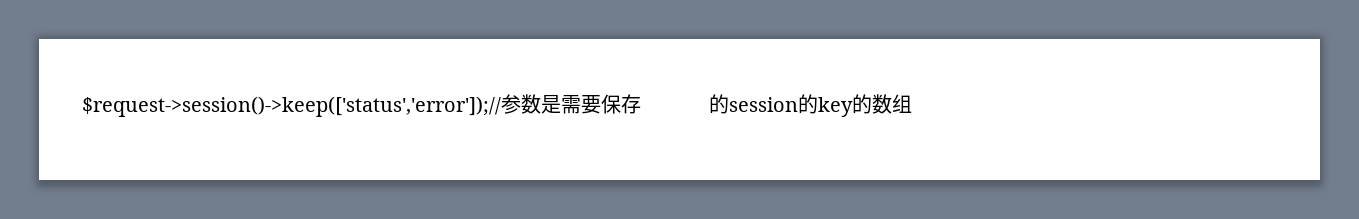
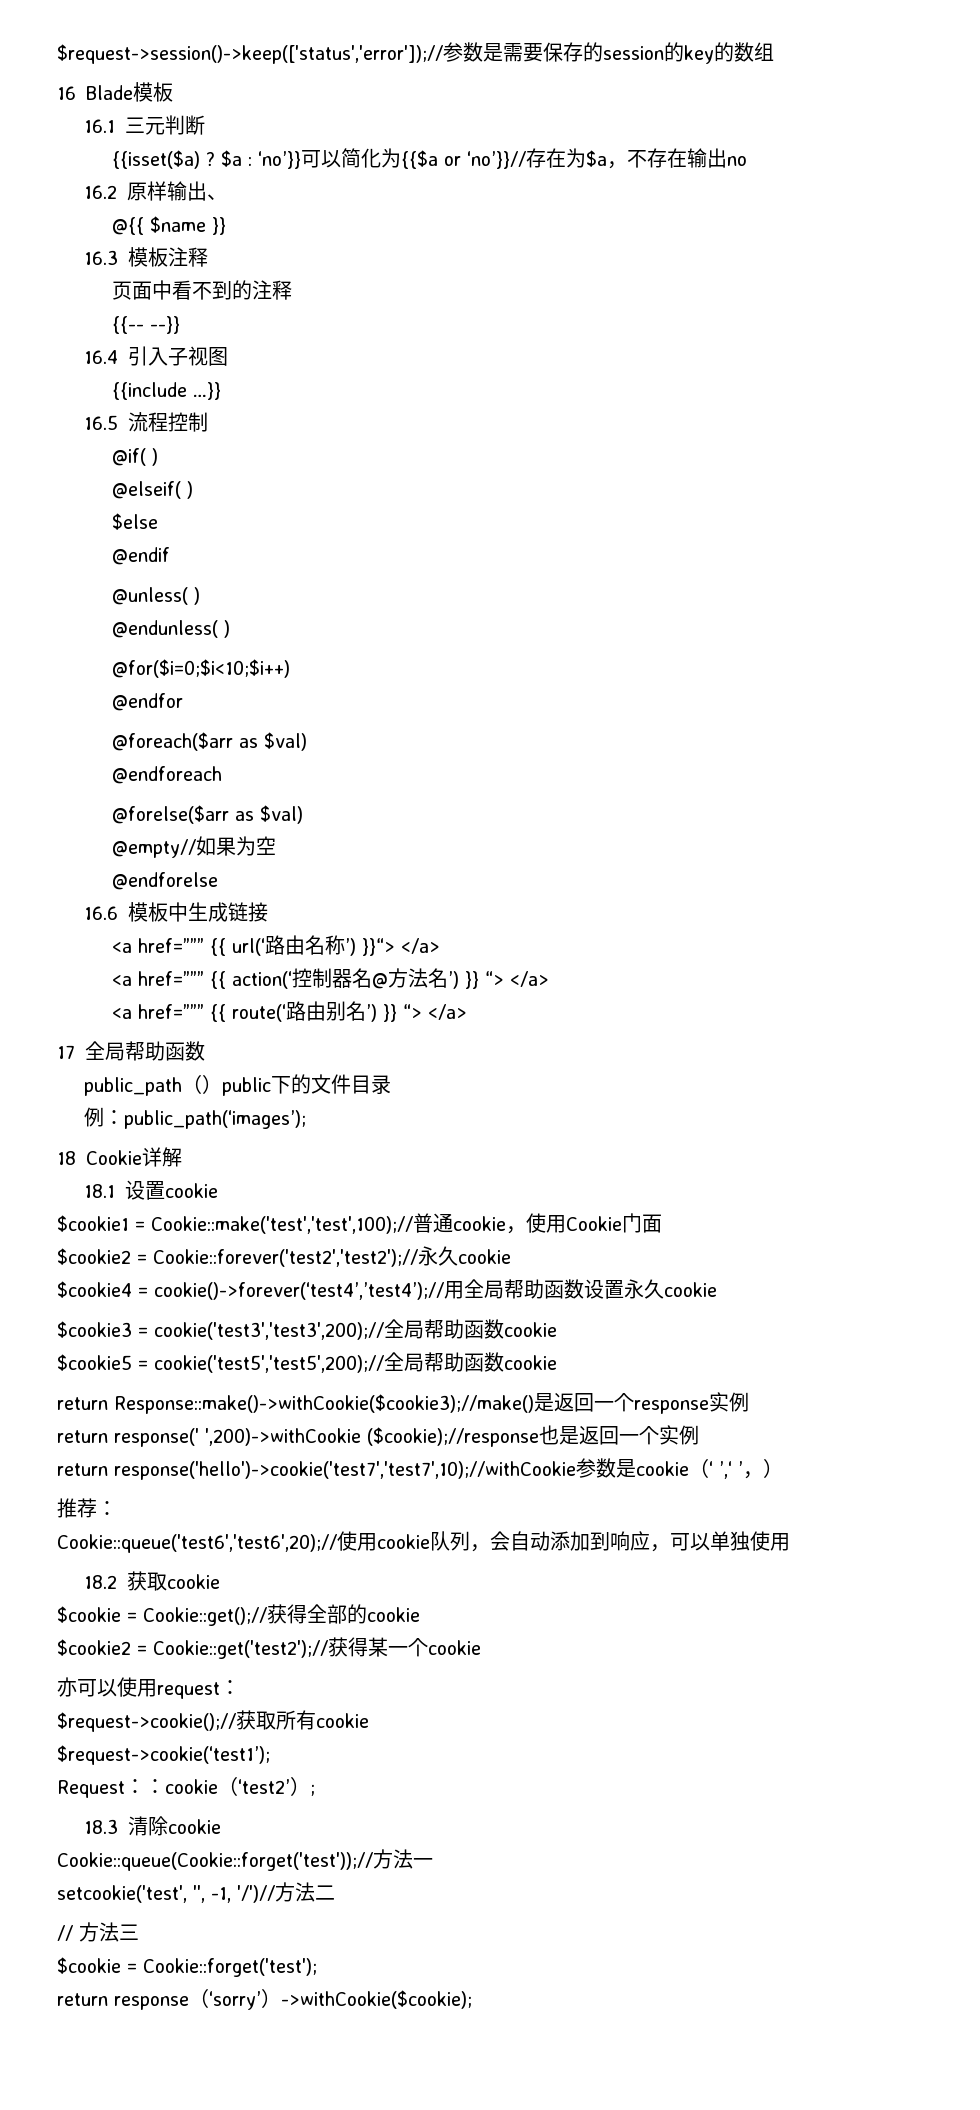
+ 16 Blade模板
+ 16.1三元判断
+ {{isset($a) ? $a : ‘no’}}可以简化为{{$a or ‘no’}}//存在为$a，不存在输出no
+ 16.2原样输出、
+ @{{ $name }}
+ 16.3模板注释
+ 页面中看不到的注释
+ {{-- --}}
+ 16.4引入子视图
+ {{include …}}
+ 16.5流程控制
+ @if( )
+ @elseif( )
+ $else
+ @endif
+ @unless( )
+ @endunless( )
+ @for($i=0;$i<10;$i++)
+ @endfor
+ @foreach($arr as $val)
+ @endforeach
+ @forelse($arr as $val)
+ @empty//如果为空
+ @endforelse
+ 16.6模板中生成链接
+ <a href=””” {{ url(‘路由名称’) }}“> </a>
+ <a href=””” {{ action(‘控制器名@方法名’) }} “> </a>
+ <a href=””” {{ route(‘路由别名’) }} “> </a>
+ 17全局帮助函数
+ public_path（）public下的文件目录
+ 例：public_path(‘images’);
+ 18 Cookie详解
+ 18.1设置cookie
+ $cookie1 = Cookie::make('test','test',100);//普通cookie，使用Cookie门面
+ $cookie2 = Cookie::forever('test2','test2');//永久cookie
+ $cookie4 = cookie()->forever(‘test4’,’test4’);//用全局帮助函数设置永久cookie
+ $cookie3 = cookie('test3','test3',200);//全局帮助函数cookie
+ $cookie5 = cookie('test5','test5',200);//全局帮助函数cookie
+ return Response::make()->withCookie($cookie3);//make()是返回一个response实例
+ return response(' ',200)->withCookie ($cookie);//response也是返回一个实例
+ return response('hello')->cookie('test7','test7',10);//withCookie参数是cookie（‘ ’,‘ ’，）
+ 推荐：
+ Cookie::queue('test6','test6',20);//使用cookie队列，会自动添加到响应，可以单独使用
+ 18.2获取cookie
+ $cookie = Cookie::get();//获得全部的cookie
+ $cookie2 = Cookie::get('test2');//获得某一个cookie
+ 亦可以使用request：
+ $request->cookie();//获取所有cookie
+ $request->cookie(‘test1’);
+ Request：：cookie（‘test2’）;
+ 18.3清除cookie
+ Cookie::queue(Cookie::forget('test'));//方法一
+ setcookie('test', '', -1, '/')//方法二
+ // 方法三
+ $cookie = Cookie::forget('test');
+ return response（‘sorry’）->withCookie($cookie);

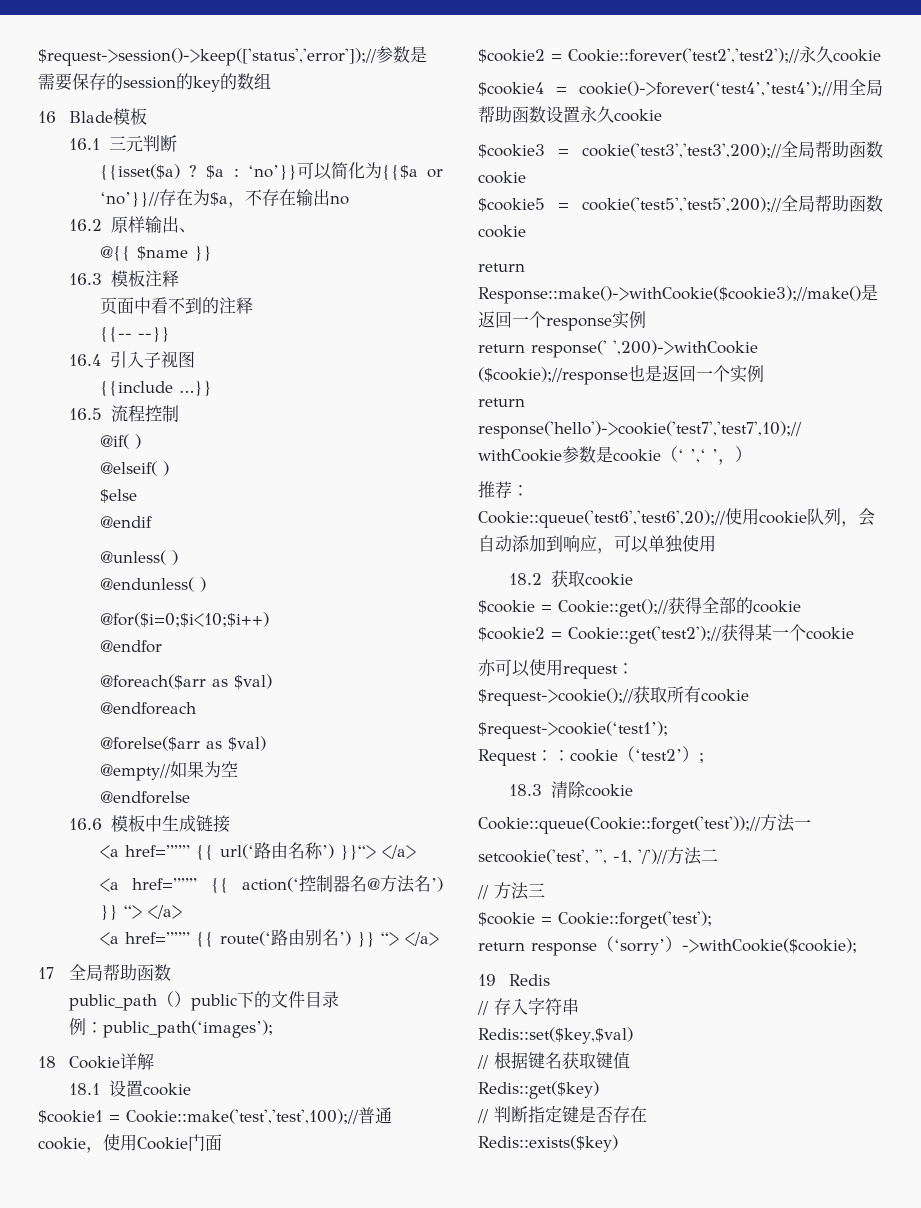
+ 19 Redis
+ // 存入字符串
+ Redis::set($key,$val)
+ // 根据键名获取键值
+ Redis::get($key)
+ // 判断指定键是否存在
+ Redis::exists($key)

